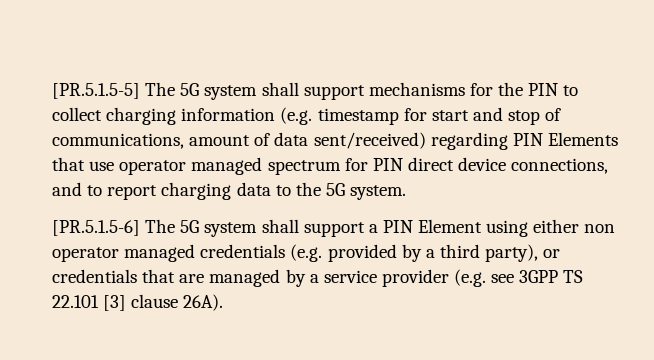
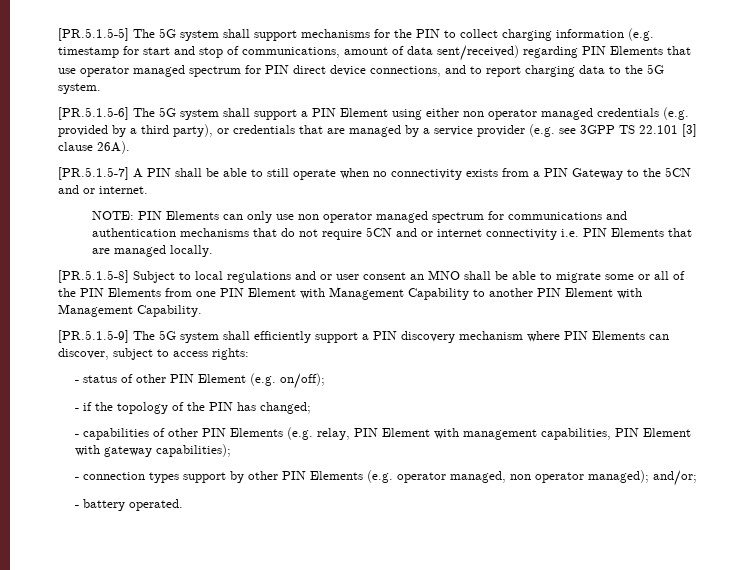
+ [PR.5.1.5-7] A PIN shall be able to still operate when no connectivity exists from a PIN Gateway to the 5CN and or internet.
+ NOTE: PIN Elements can only use non operator managed spectrum for communications and authentication mechanisms that do not require 5CN and or internet connectivity i.e. PIN Elements that are managed locally.
+ [PR.5.1.5-8] Subject to local regulations and or user consent an MNO shall be able to migrate some or all of the PIN Elements from one PIN Element with Management Capability to another PIN Element with Management Capability.
+ [PR.5.1.5-9] The 5G system shall efficiently support a PIN discovery mechanism where PIN Elements can discover, subject to access rights:
+ - status of other PIN Element (e.g. on/off);
+ - if the topology of the PIN has changed;
+ - capabilities of other PIN Elements (e.g. relay, PIN Element with management capabilities, PIN Element with gateway capabilities);
+ - connection types support by other PIN Elements (e.g. operator managed, non operator managed); and/or;
+ - battery operated.

